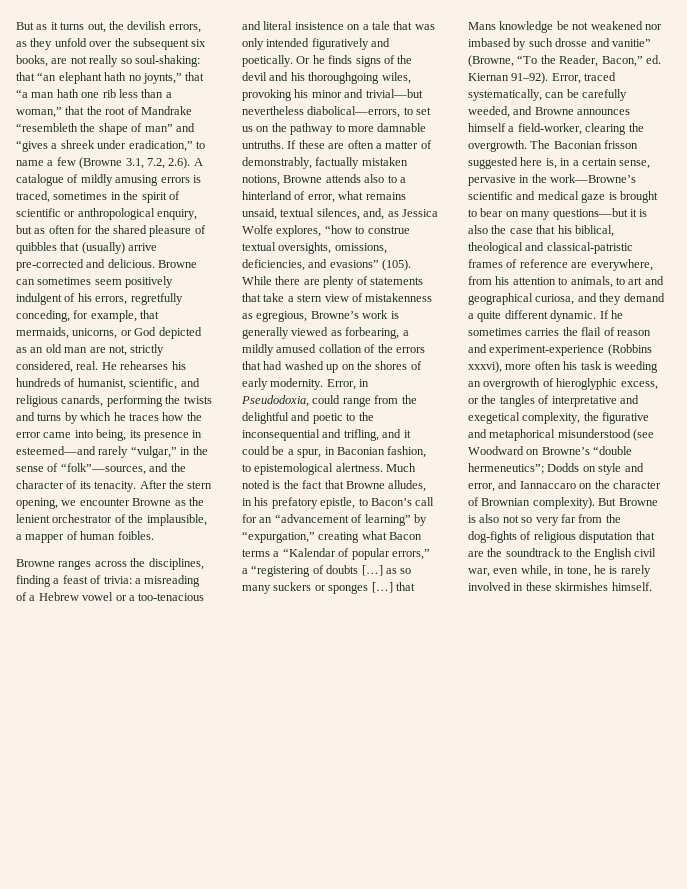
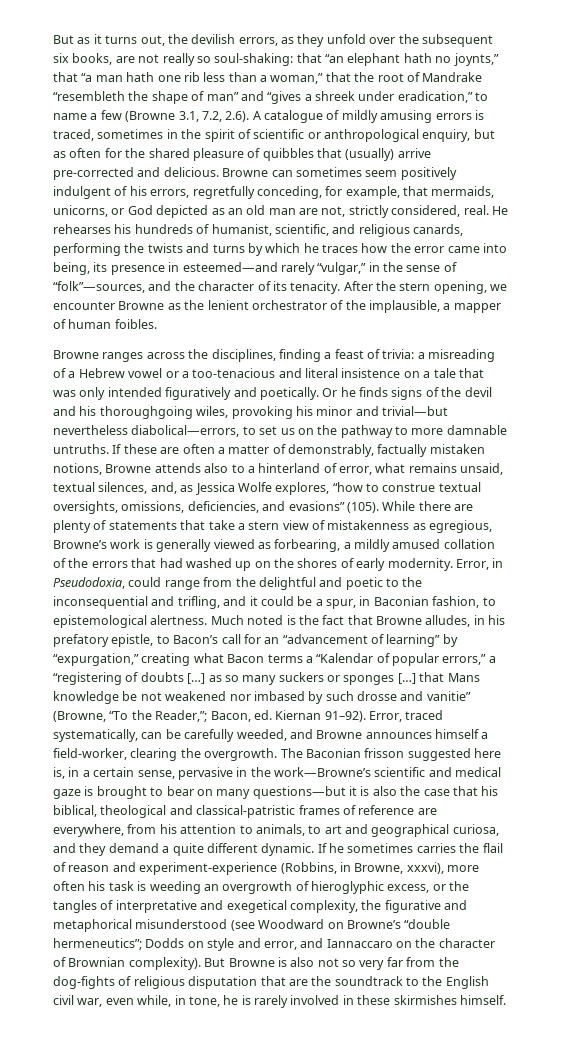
- Much noted is the fact that Browne alludes, in his prefatory epistle, to Bacon’s call for an “advancement of learning” by “expurgation,” creating what Bacon terms a “Kalendar of popular errors,” a “registering of doubts […] as so many suckers or sponges […] that Mans knowledge be not weakened nor imbased by such drosse and vanitie” (Browne, “To the Reader, Bacon,” ed. Kiernan 91–92).
+ Much noted is the fact that Browne alludes, in his prefatory epistle, to Bacon’s call for an “advancement of learning” by “expurgation,” creating what Bacon terms a “Kalendar of popular errors,” a “registering of doubts […] as so many suckers or sponges […] that Mans knowledge be not weakened nor imbased by such drosse and vanitie” (Browne, “To the Reader,”; Bacon, ed. Kiernan 91–92).
- If he sometimes carries the flail of reason and experiment-experience (Robbins xxxvi), more often his task is weeding an overgrowth of hieroglyphic excess, or the tangles of interpretative and exegetical complexity, the figurative and metaphorical misunderstood (see Woodward on Browne’s “double hermeneutics”; Dodds on style and error, and Iannaccaro on the character of Brownian complexity).
+ If he sometimes carries the flail of reason and experiment-experience (Robbins, in Browne, xxxvi), more often his task is weeding an overgrowth of hieroglyphic excess, or the tangles of interpretative and exegetical complexity, the figurative and metaphorical misunderstood (see Woodward on Browne’s “double hermeneutics”; Dodds on style and error, and Iannaccaro on the character of Brownian complexity).

